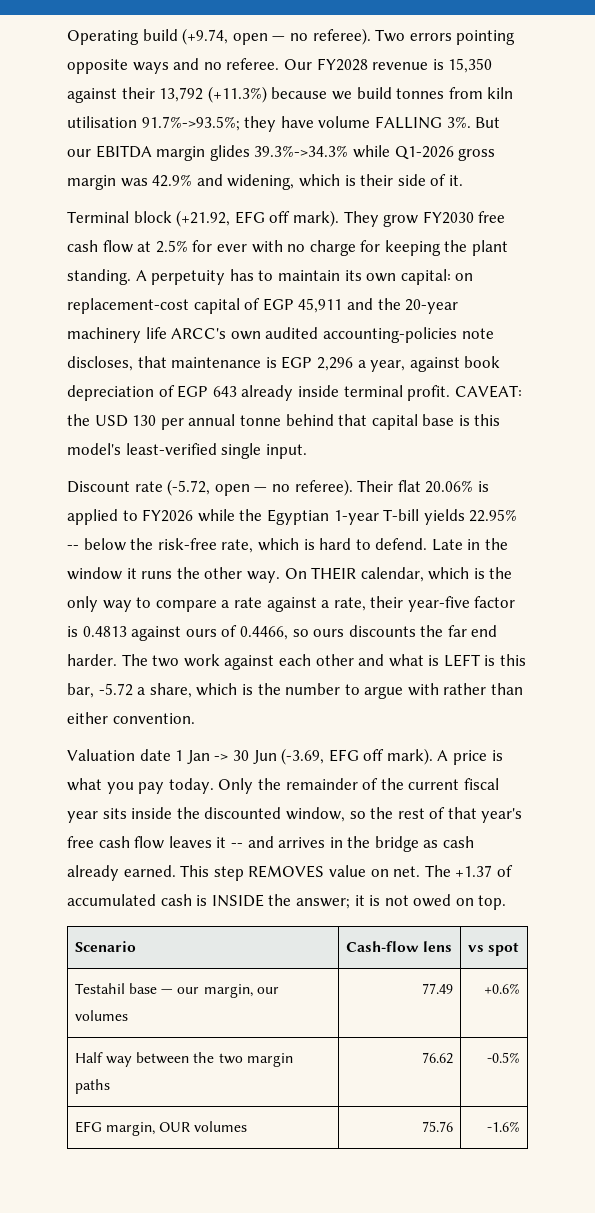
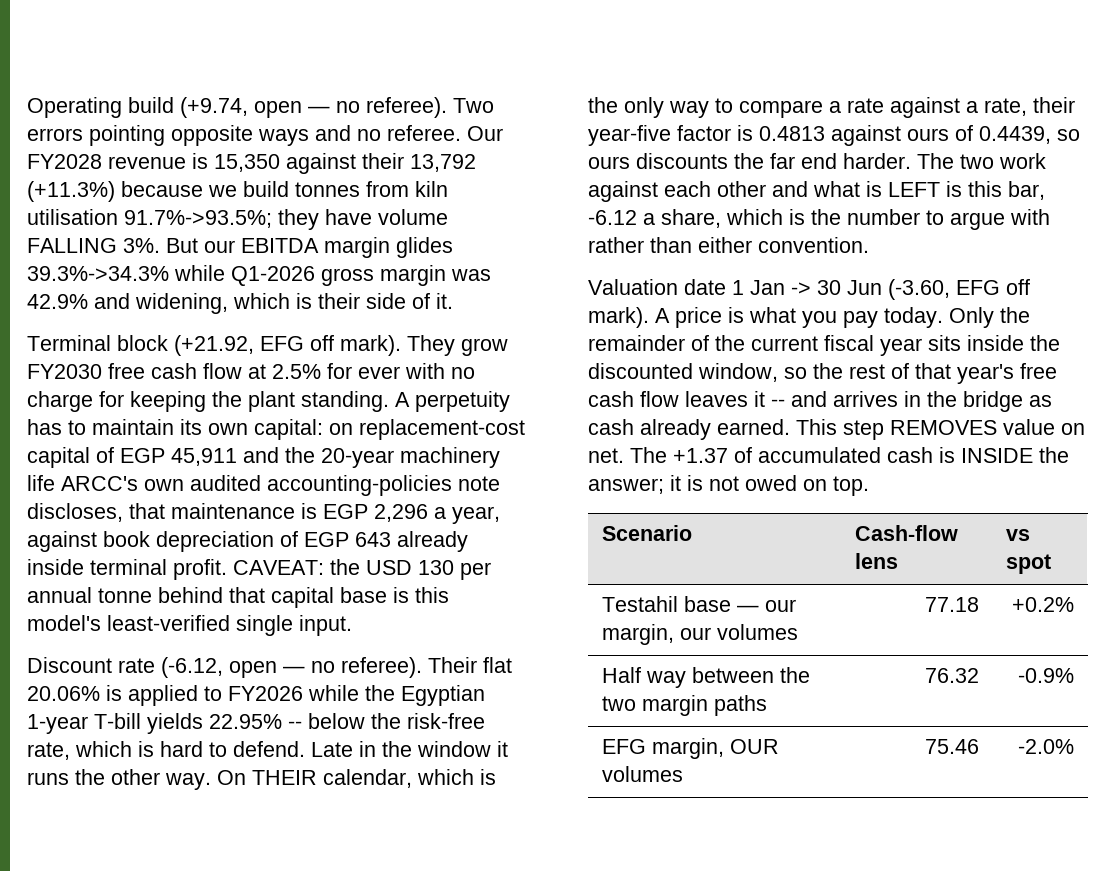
- Discount rate (-5.72, open — no referee).
+ Discount rate (-6.12, open — no referee).
- On THEIR calendar, which is the only way to compare a rate against a rate, their year-five factor is 0.4813 against ours of 0.4466, so ours discounts the far end harder.
+ On THEIR calendar, which is the only way to compare a rate against a rate, their year-five factor is 0.4813 against ours of 0.4439, so ours discounts the far end harder.
- The two work against each other and what is LEFT is this bar, -5.72 a share, which is the number to argue with rather than either convention.
+ The two work against each other and what is LEFT is this bar, -6.12 a share, which is the number to argue with rather than either convention.
- Valuation date 1 Jan -> 30 Jun (-3.69, EFG off mark).
+ Valuation date 1 Jan -> 30 Jun (-3.60, EFG off mark).
- Testahil base — our margin, our volumes | 77.49 | +0.6%
+ Testahil base — our margin, our volumes | 77.18 | +0.2%
- Half way between the two margin paths | 76.62 | -0.5%
+ Half way between the two margin paths | 76.32 | -0.9%
- EFG margin, OUR volumes | 75.76 | -1.6%
+ EFG margin, OUR volumes | 75.46 | -2.0%

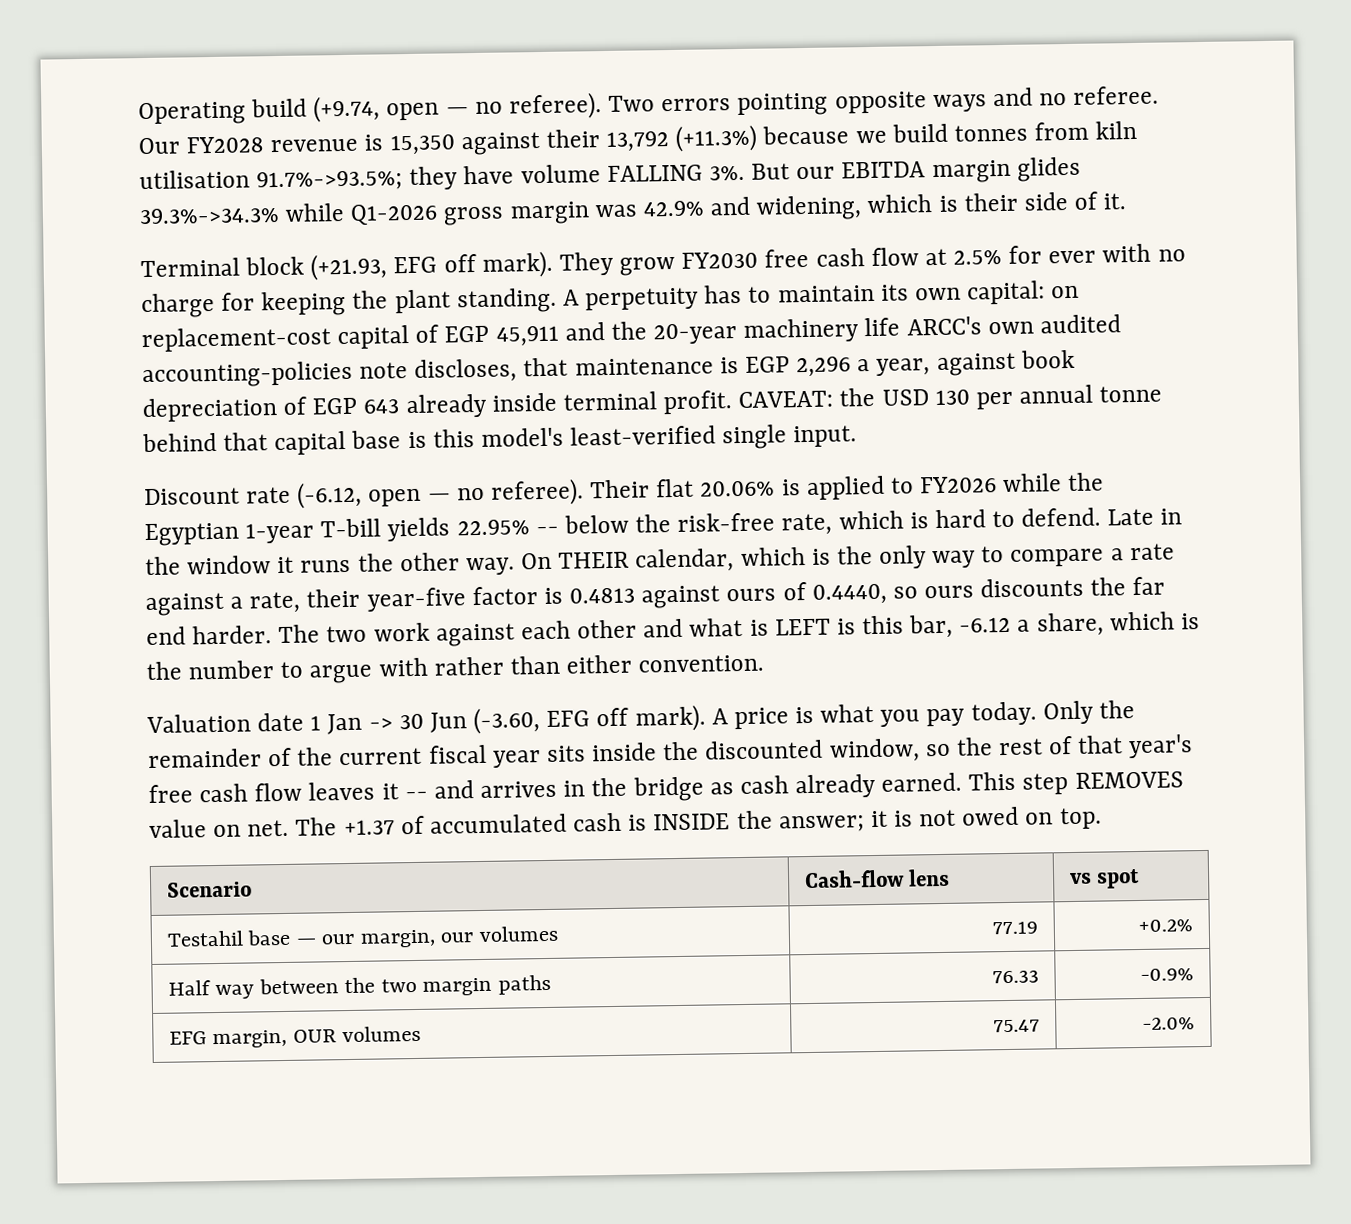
- Terminal block (+21.92, EFG off mark).
+ Terminal block (+21.93, EFG off mark).
- On THEIR calendar, which is the only way to compare a rate against a rate, their year-five factor is 0.4813 against ours of 0.4439, so ours discounts the far end harder.
+ On THEIR calendar, which is the only way to compare a rate against a rate, their year-five factor is 0.4813 against ours of 0.4440, so ours discounts the far end harder.
- Testahil base — our margin, our volumes | 77.18 | +0.2%
+ Testahil base — our margin, our volumes | 77.19 | +0.2%
- Half way between the two margin paths | 76.32 | -0.9%
+ Half way between the two margin paths | 76.33 | -0.9%
- EFG margin, OUR volumes | 75.46 | -2.0%
+ EFG margin, OUR volumes | 75.47 | -2.0%

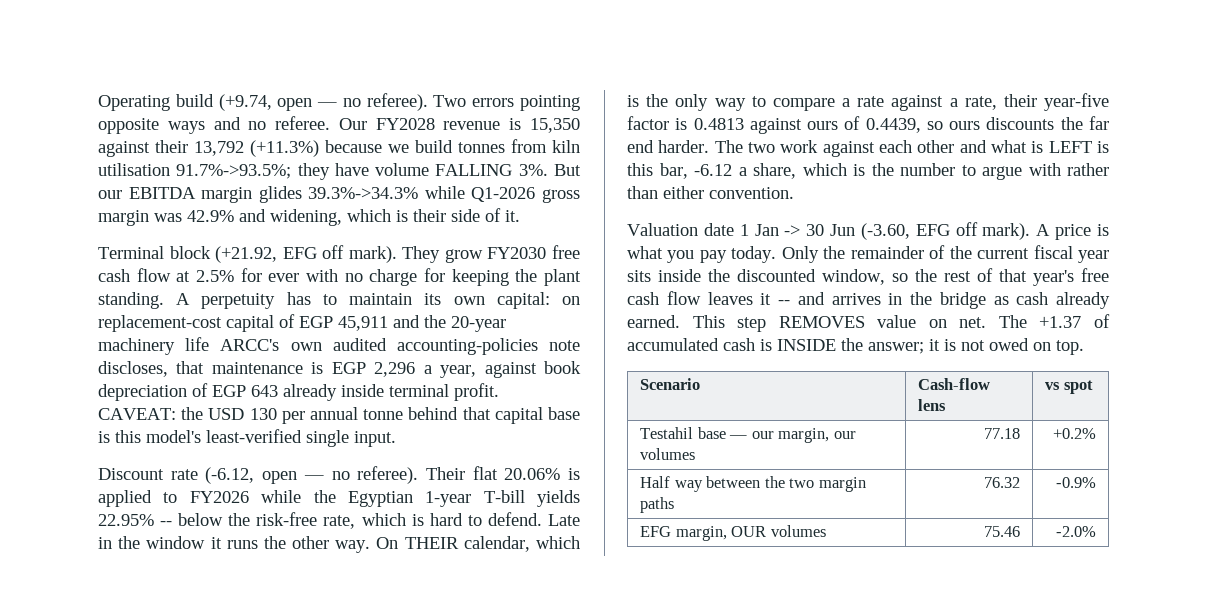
- Terminal block (+21.93, EFG off mark).
+ Terminal block (+21.92, EFG off mark).
- On THEIR calendar, which is the only way to compare a rate against a rate, their year-five factor is 0.4813 against ours of 0.4440, so ours discounts the far end harder.
+ On THEIR calendar, which is the only way to compare a rate against a rate, their year-five factor is 0.4813 against ours of 0.4439, so ours discounts the far end harder.
- Testahil base — our margin, our volumes | 77.19 | +0.2%
+ Testahil base — our margin, our volumes | 77.18 | +0.2%
- Half way between the two margin paths | 76.33 | -0.9%
+ Half way between the two margin paths | 76.32 | -0.9%
- EFG margin, OUR volumes | 75.47 | -2.0%
+ EFG margin, OUR volumes | 75.46 | -2.0%

